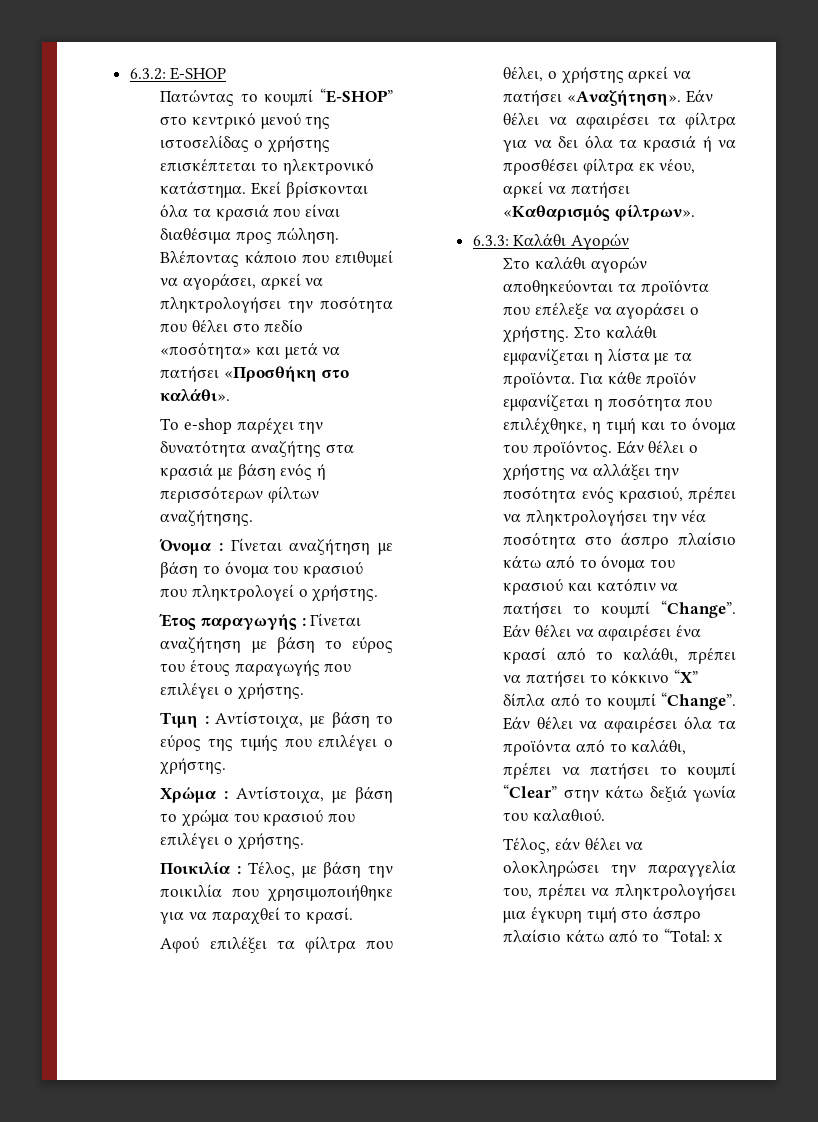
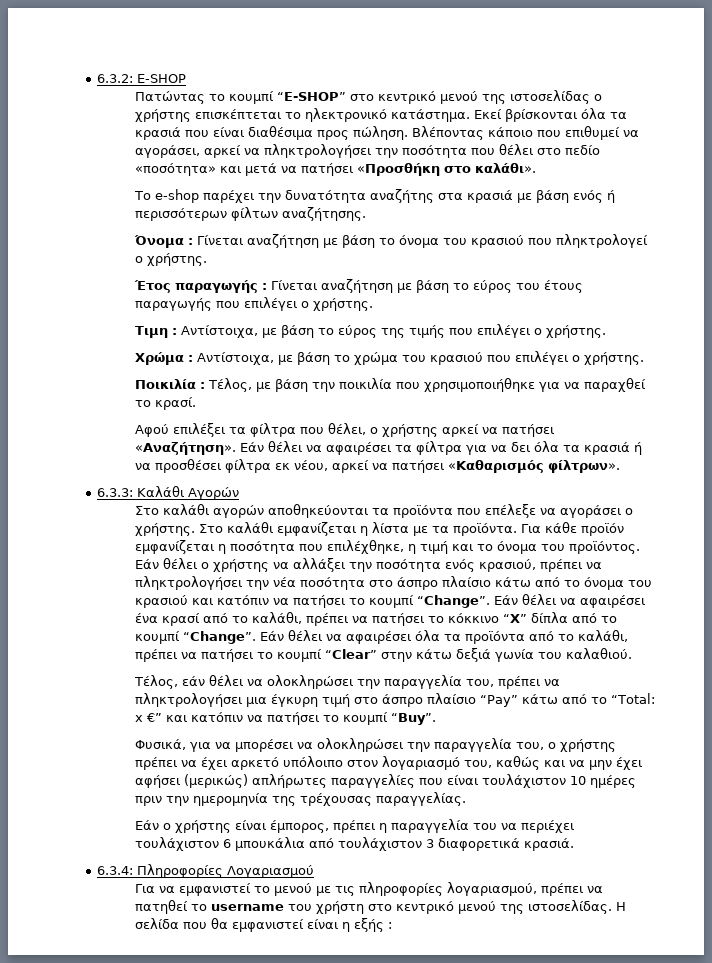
- Τέλος, εάν θέλει να ολοκληρώσει την παραγγελία του, πρέπει να πληκτρολογήσει μια έγκυρη τιμή στο άσπρο πλαίσιο κάτω από το “Total: x
+ Τέλος, εάν θέλει να ολοκληρώσει την παραγγελία του, πρέπει να πληκτρολογήσει μια έγκυρη τιμή στο άσπρο πλαίσιο “Pay” κάτω από το “Total: x €” και κατόπιν να πατήσει το κουμπί “Buy”.
+ Φυσικά, για να μπορέσει να ολοκληρώσει την παραγγελία του, ο χρήστης πρέπει να έχει αρκετό υπόλοιπο στον λογαριασμό του, καθώς και να μην έχει αφήσει (μερικώς) απλήρωτες παραγγελίες που είναι τουλάχιστον 10 ημέρες πριν την ημερομηνία της τρέχουσας παραγγελίας.
+ Εάν ο χρήστης είναι έμπορος, πρέπει η παραγγελία του να περιέχει τουλάχιστον 6 μπουκάλια από τουλάχιστον 3 διαφορετικά κρασιά.
+ 6.3.4: Πληροφορίες Λογαριασμού
+ Για να εμφανιστεί το μενού με τις πληροφορίες λογαριασμού, πρέπει να πατηθεί το username του χρήστη στο κεντρικό μενού της ιστοσελίδας. Η σελίδα που θα εμφανιστεί είναι η εξής :

